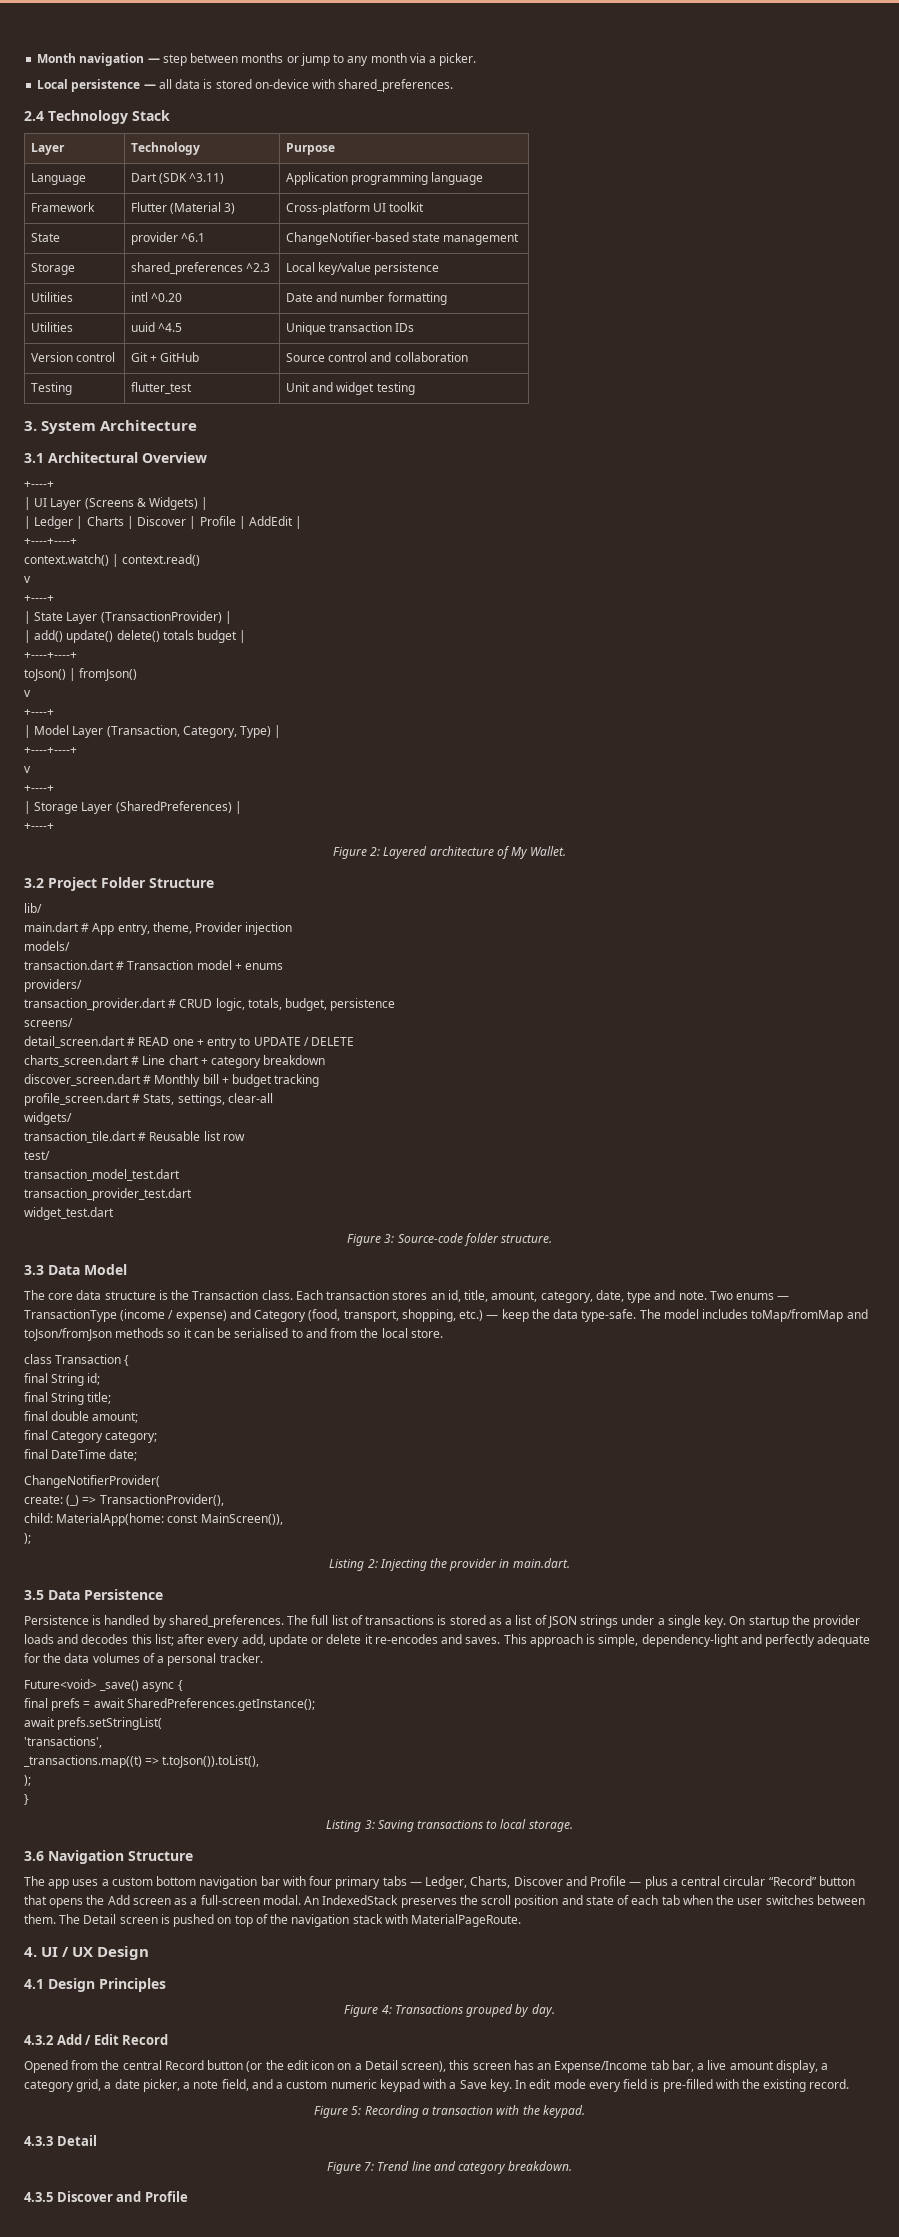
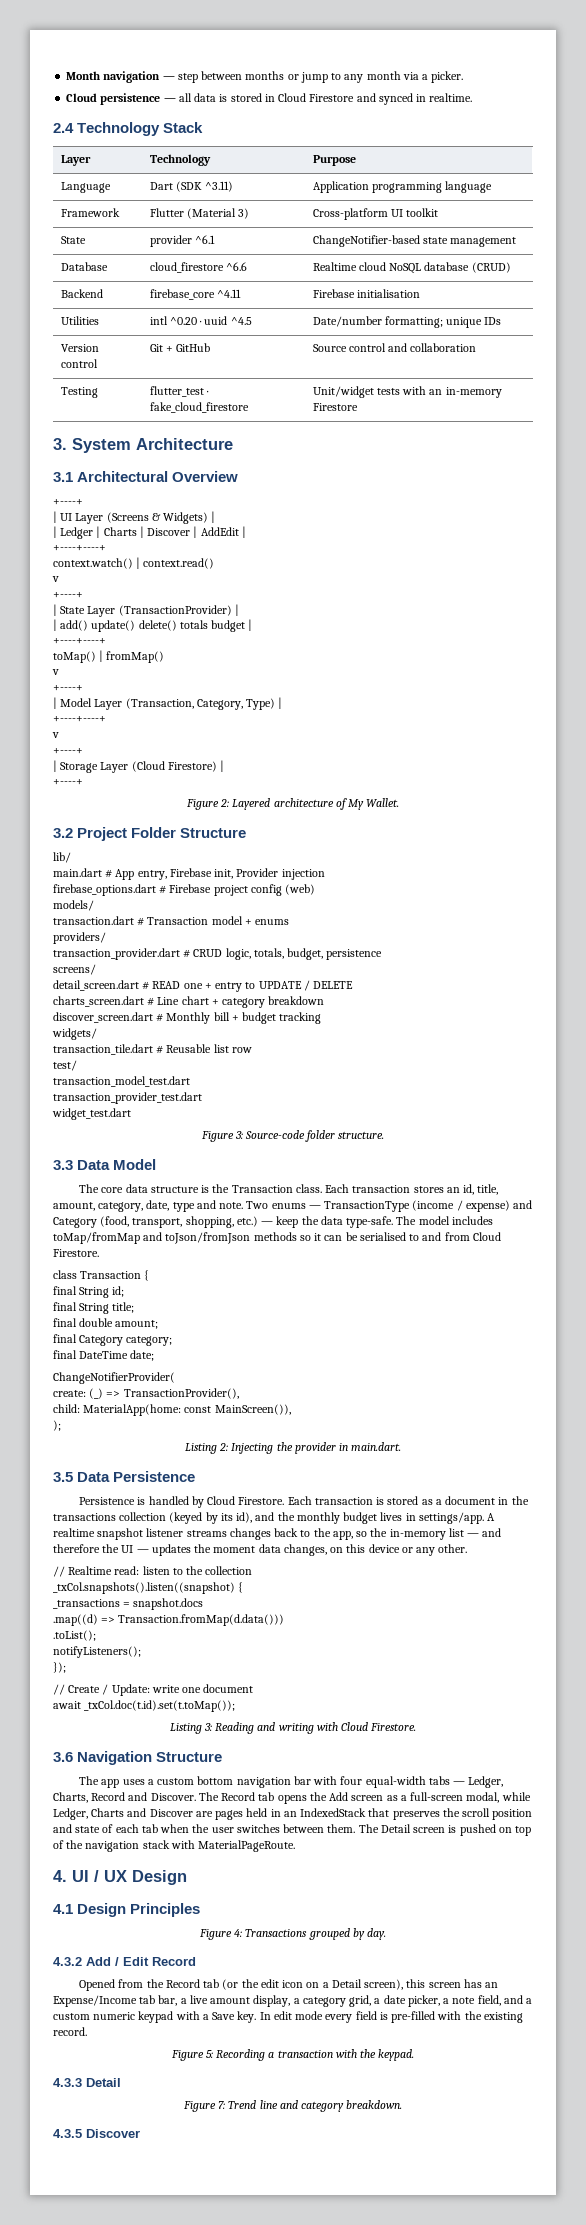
- Local persistence — all data is stored on-device with shared_preferences.
+ Cloud persistence — all data is stored in Cloud Firestore and synced in realtime.
- Storage | shared_preferences ^2.3 | Local key/value persistence
- Utilities | intl ^0.20 | Date and number formatting
- Utilities | uuid ^4.5 | Unique transaction IDs
+ Database | cloud_firestore ^6.6 | Realtime cloud NoSQL database (CRUD)
+ Backend | firebase_core ^4.11 | Firebase initialisation
+ Utilities | intl ^0.20 · uuid ^4.5 | Date/number formatting; unique IDs
- Testing | flutter_test | Unit and widget testing
+ Testing | flutter_test · fake_cloud_firestore | Unit/widget tests with an in-memory Firestore
- | Ledger | Charts | Discover | Profile | AddEdit |
+ | Ledger | Charts | Discover | AddEdit |
- toJson() | fromJson()
+ toMap() | fromMap()
- | Storage Layer (SharedPreferences) |
+ | Storage Layer (Cloud Firestore) |
- main.dart # App entry, theme, Provider injection
+ main.dart # App entry, Firebase init, Provider injection
+ firebase_options.dart # Firebase project config (web)
- profile_screen.dart # Stats, settings, clear-all
- The model includes toMap/fromMap and toJson/fromJson methods so it can be serialised to and from the local store.
+ The model includes toMap/fromMap and toJson/fromJson methods so it can be serialised to and from Cloud Firestore.
- Persistence is handled by shared_preferences. The full list of transactions is stored as a list of JSON strings under a single key. On startup the provider loads and decodes this list; after every add, update or delete it re-encodes and saves. This approach is simple, dependency-light and perfectly adequate for the data volumes of a personal tracker.
- Future<void> _save() async {
- final prefs = await SharedPreferences.getInstance();
- await prefs.setStringList(
- 'transactions',
- _transactions.map((t) => t.toJson()).toList(),
- );
- }
- Listing 3: Saving transactions to local storage.
+ Persistence is handled by Cloud Firestore. Each transaction is stored as a document in the transactions collection (keyed by its id), and the monthly budget lives in settings/app. A realtime snapshot listener streams changes back to the app, so the in-memory list — and therefore the UI — updates the moment data changes, on this device or any other.
+ // Realtime read: listen to the collection
+ _txCol.snapshots().listen((snapshot) {
+ _transactions = snapshot.docs
+ .map((d) => Transaction.fromMap(d.data()))
+ .toList();
+ notifyListeners();
+ });
+ // Create / Update: write one document
+ await _txCol.doc(t.id).set(t.toMap());
+ Listing 3: Reading and writing with Cloud Firestore.
- The app uses a custom bottom navigation bar with four primary tabs — Ledger, Charts, Discover and Profile — plus a central circular “Record” button that opens the Add screen as a full-screen modal. An IndexedStack preserves the scroll position and state of each tab when the user switches between them.
+ The app uses a custom bottom navigation bar with four equal-width tabs — Ledger, Charts, Record and Discover. The Record tab opens the Add screen as a full-screen modal, while Ledger, Charts and Discover are pages held in an IndexedStack that preserves the scroll position and state of each tab when the user switches between them.
- Opened from the central Record button (or the edit icon on a Detail screen), this screen has an Expense/Income tab bar, a live amount display, a category grid, a date picker, a note field, and a custom numeric keypad with a Save key.
+ Opened from the Record tab (or the edit icon on a Detail screen), this screen has an Expense/Income tab bar, a live amount display, a category grid, a date picker, a note field, and a custom numeric keypad with a Save key.
- 4.3.5 Discover and Profile
+ 4.3.5 Discover

